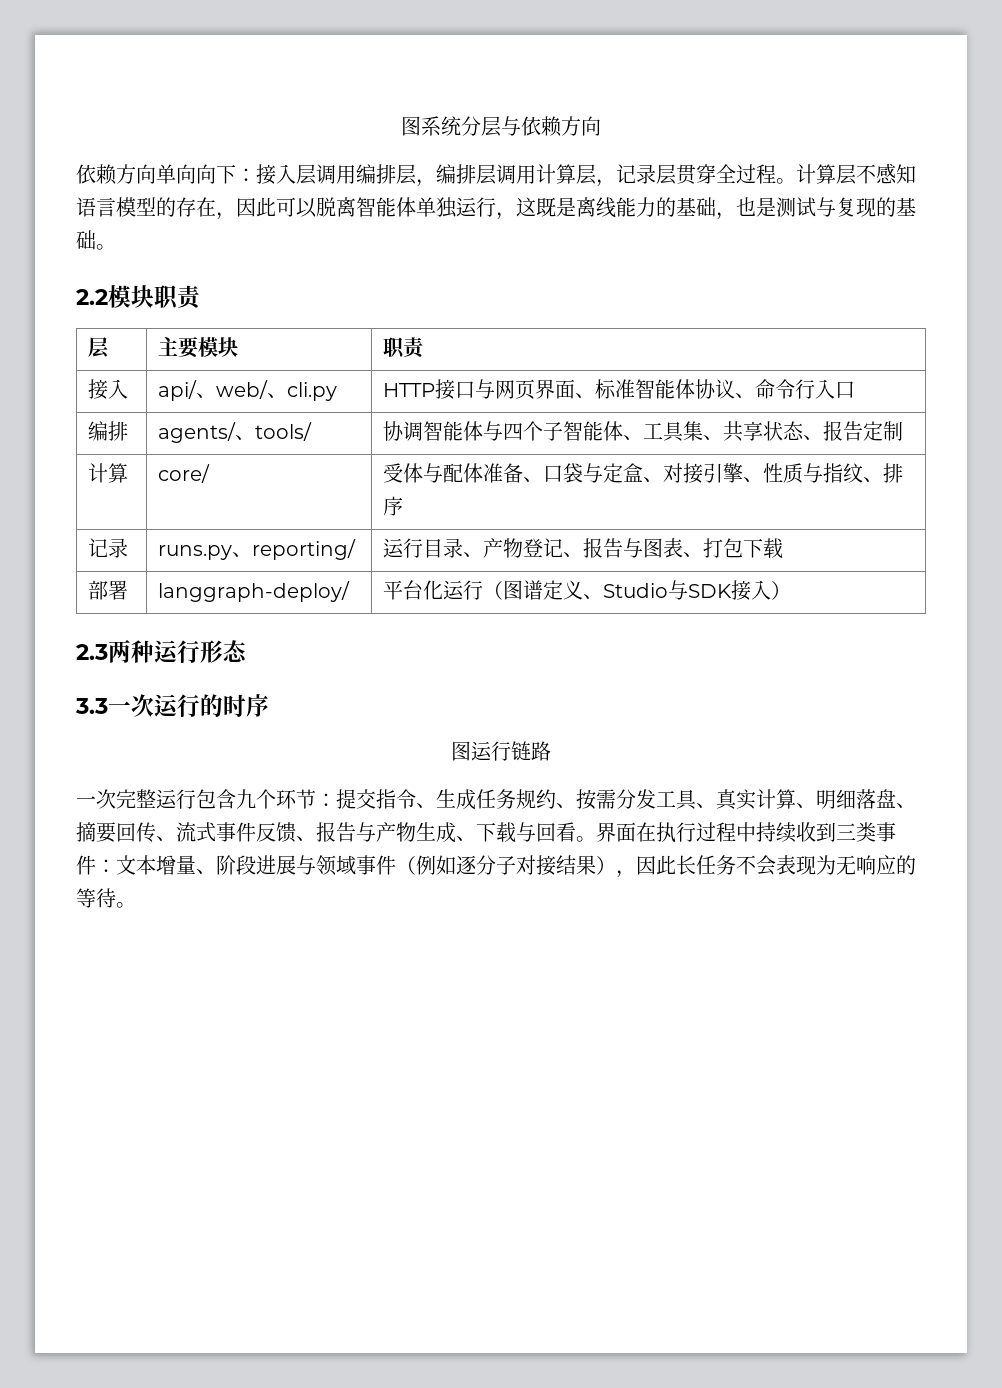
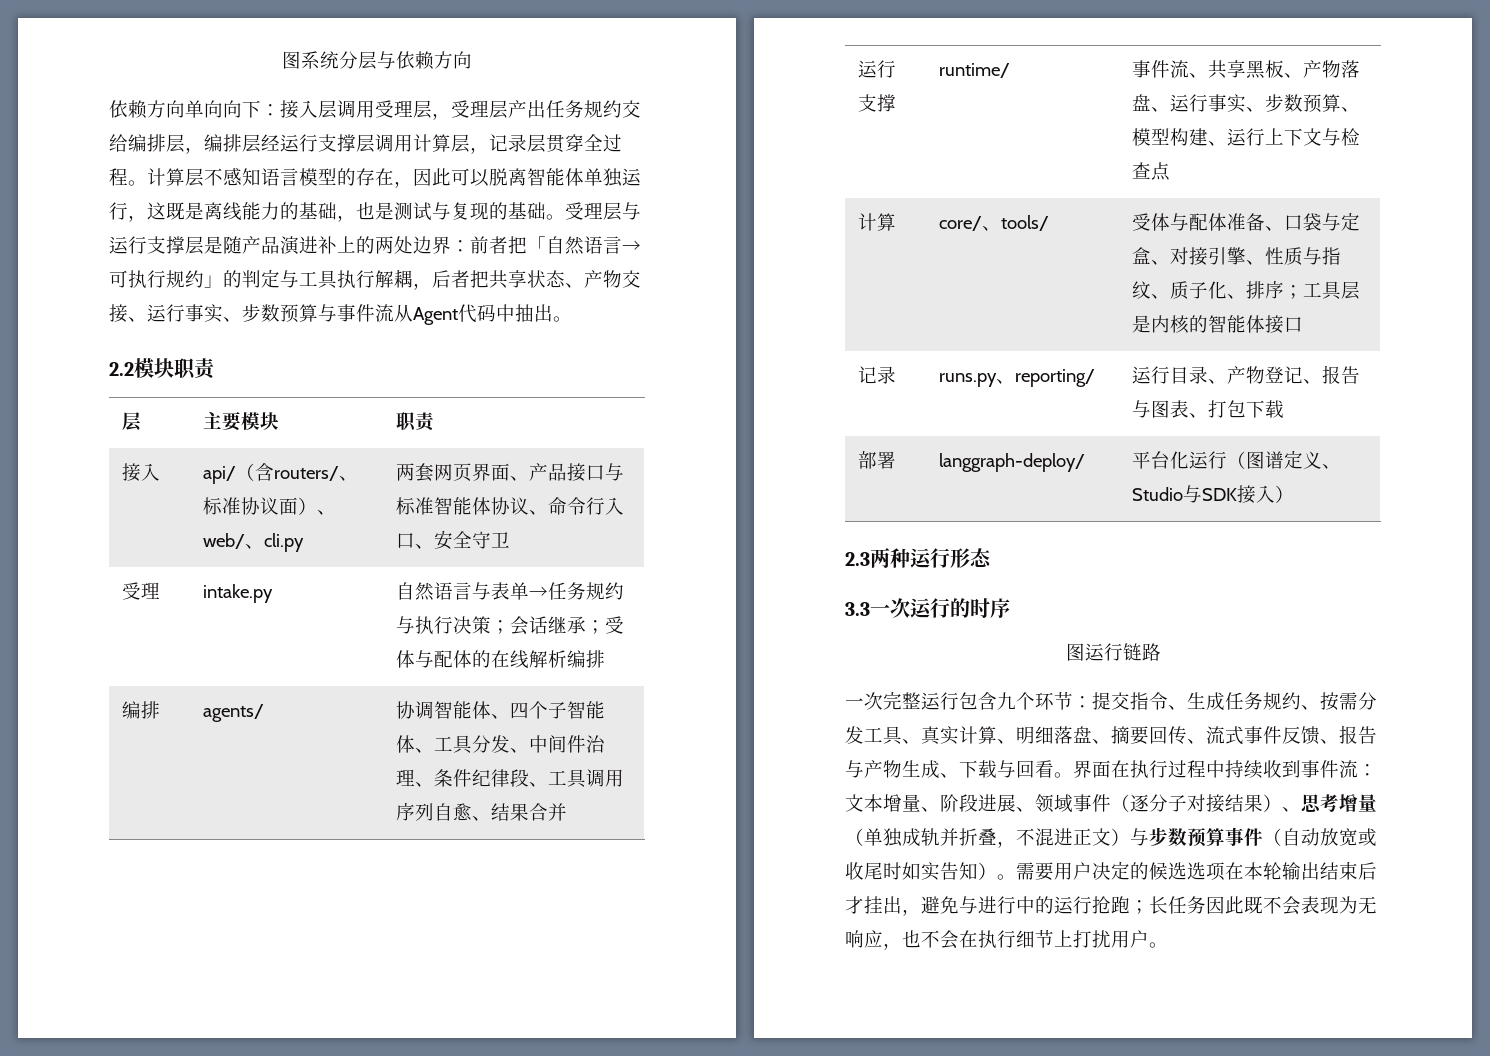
- 依赖方向单向向下：接入层调用编排层，编排层调用计算层，记录层贯穿全过程。
+ 依赖方向单向向下：接入层调用受理层，受理层产出任务规约交给编排层，编排层经运行支撑层调用计算层，记录层贯穿全过程。
+ 受理层与运行支撑层是随产品演进补上的两处边界：前者把「自然语言→可执行规约」的判定与工具执行解耦，后者把共享状态、产物交接、运行事实、步数预算与事件流从Agent代码中抽出。
- 接入 | api/、web/、cli.py | HTTP接口与网页界面、标准智能体协议、命令行入口
+ 接入 | api/（含routers/、标准协议面）、web/、cli.py | 两套网页界面、产品接口与标准智能体协议、命令行入口、安全守卫
+ 受理 | intake.py | 自然语言与表单→任务规约与执行决策；会话继承；受体与配体的在线解析编排
- 编排 | agents/、tools/ | 协调智能体与四个子智能体、工具集、共享状态、报告定制
+ 编排 | agents/ | 协调智能体、四个子智能体、工具分发、中间件治理、条件纪律段、工具调用序列自愈、结果合并
+ 运行支撑 | runtime/ | 事件流、共享黑板、产物落盘、运行事实、步数预算、模型构建、运行上下文与检查点
- 计算 | core/ | 受体与配体准备、口袋与定盒、对接引擎、性质与指纹、排序
+ 计算 | core/、tools/ | 受体与配体准备、口袋与定盒、对接引擎、性质与指纹、质子化、排序；工具层是内核的智能体接口
- 界面在执行过程中持续收到三类事件：文本增量、阶段进展与领域事件（例如逐分子对接结果），因此长任务不会表现为无响应的等待。
+ 界面在执行过程中持续收到事件流：文本增量、阶段进展、领域事件（逐分子对接结果）、思考增量（单独成轨并折叠，不混进正文）与步数预算事件（自动放宽或收尾时如实告知）。需要用户决定的候选选项在本轮输出结束后才挂出，避免与进行中的运行抢跑；长任务因此既不会表现为无响应，也不会在执行细节上打扰用户。

